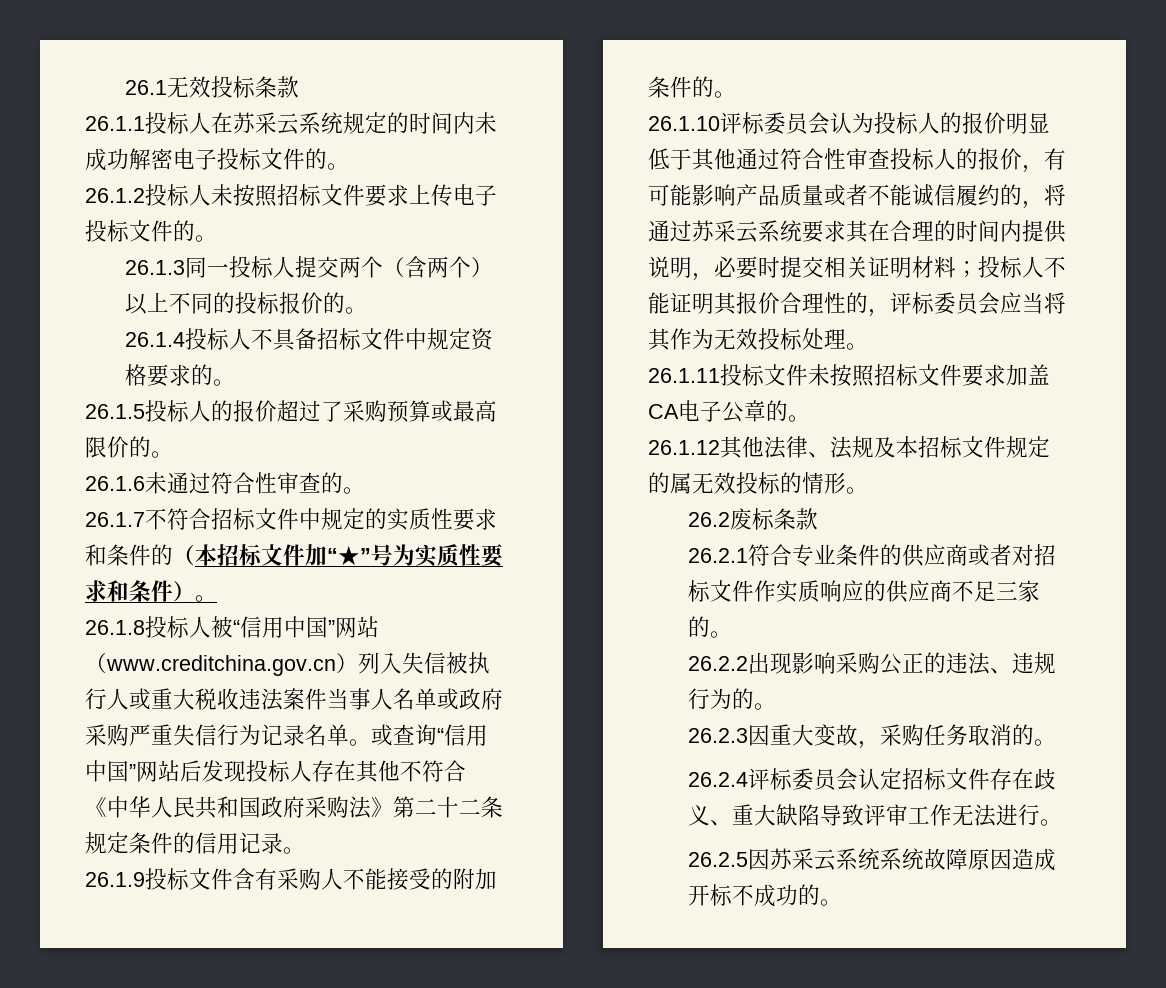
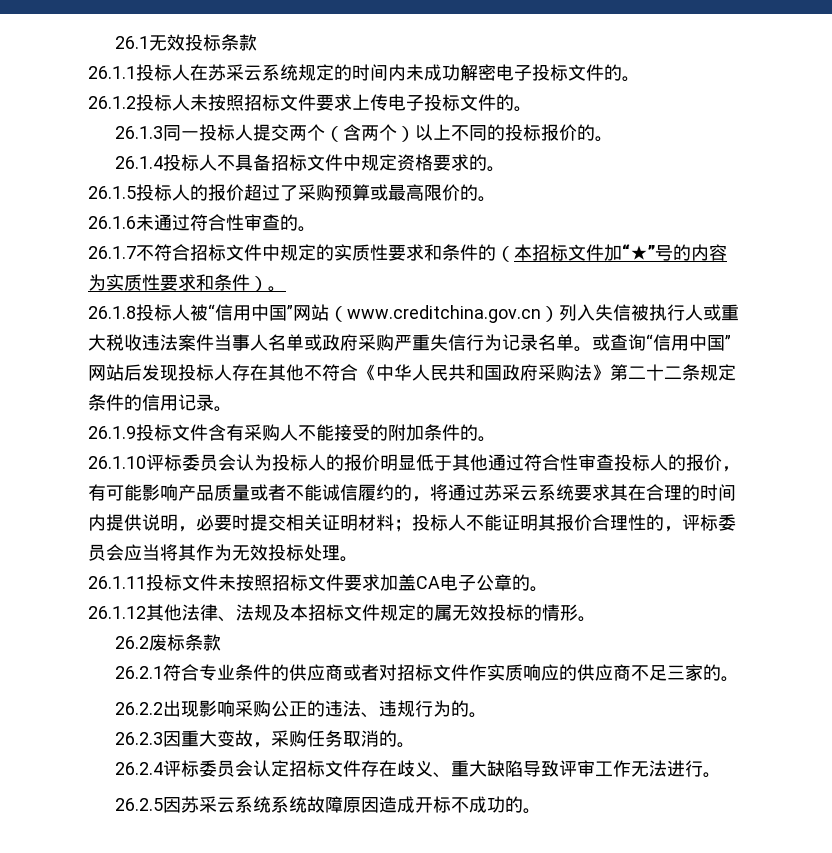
- 26.1.7不符合招标文件中规定的实质性要求和条件的（本招标文件加“★”号为实质性要求和条件）。
+ 26.1.7不符合招标文件中规定的实质性要求和条件的（本招标文件加“★”号的内容为实质性要求和条件）。

